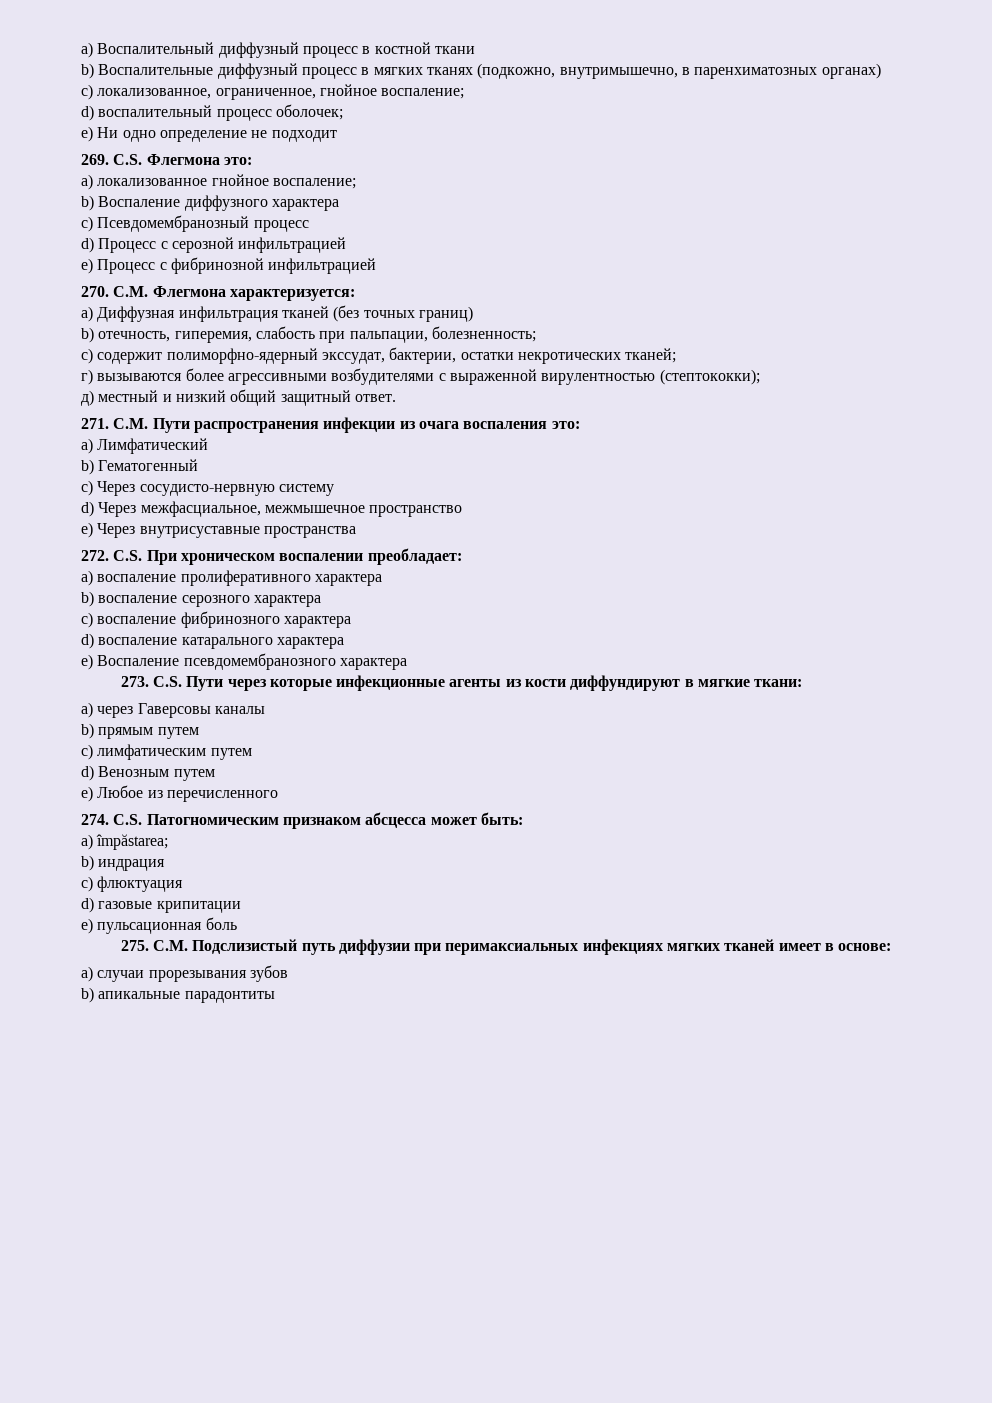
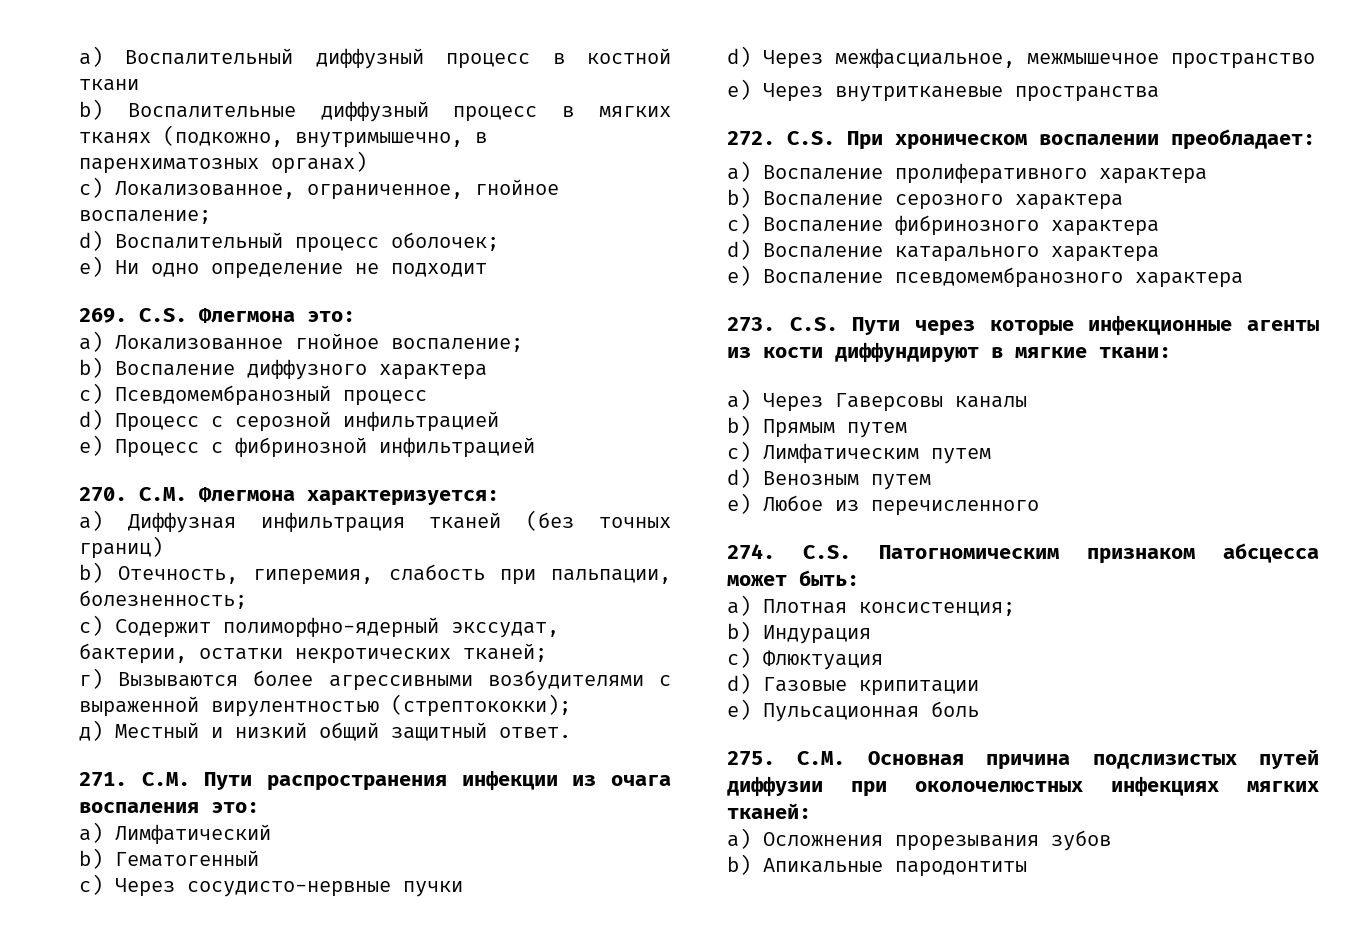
- c) локализованное, ограниченное, гнойное воспаление;
+ c) Локализованное, ограниченное, гнойное воспаление;
- d) воспалительный процесс оболочек;
+ d) Воспалительный процесс оболочек;
- a) локализованное гнойное воспаление;
+ a) Локализованное гнойное воспаление;
- b) отечность, гиперемия, слабость при пальпации, болезненность;
+ b) Отечность, гиперемия, слабость при пальпации, болезненность;
- c) содержит полиморфно-ядерный экссудат, бактерии, остатки некротических тканей;
+ c) Содержит полиморфно-ядерный экссудат, бактерии, остатки некротических тканей;
- г) вызываются более агрессивными возбудителями с выраженной вирулентностью (стептококки);
+ г) Вызываются более агрессивными возбудителями с выраженной вирулентностью (стрептококки);
- д) местный и низкий общий защитный ответ.
+ д) Местный и низкий общий защитный ответ.
- c) Через сосудисто-нервную систему
+ c) Через сосудисто-нервные пучки
- e) Через внутрисуставные пространства
+ e) Через внутритканевые пространства
- a) воспаление пролиферативного характера
+ a) Воспаление пролиферативного характера
- b) воспаление серозного характера
+ b) Воспаление серозного характера
- c) воспаление фибринозного характера
+ c) Воспаление фибринозного характера
- d) воспаление катарального характера
+ d) Воспаление катарального характера
- a) через Гаверсовы каналы
+ a) Через Гаверсовы каналы
- b) прямым путем
+ b) Прямым путем
- c) лимфатическим путем
+ c) Лимфатическим путем
- a) împăstarea;
- b) индрация
- c) флюктуация
- d) газовые крипитации
+ a) Плотная консистенция;
+ b) Индурация
+ c) Флюктуация
+ d) Газовые крипитации
- e) пульсационная боль
+ e) Пульсационная боль
- 275. C.M. Подслизистый путь диффузии при перимаксиальных инфекциях мягких тканей имеет в основе:
- a) случаи прорезывания зубов
+ 275. C.M. Основная причина подслизистых путей диффузии при околочелюстных инфекциях мягких тканей:
+ a) Осложнения прорезывания зубов
- b) апикальные парадонтиты
+ b) Апикальные пародонтиты

